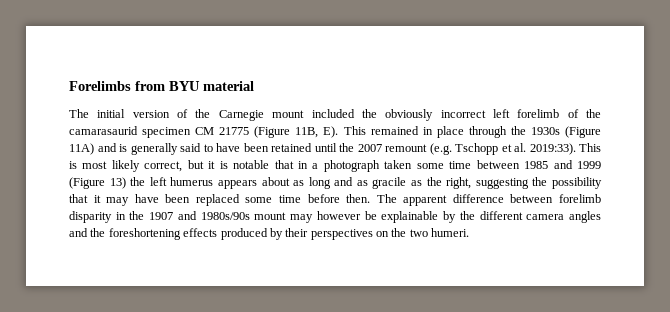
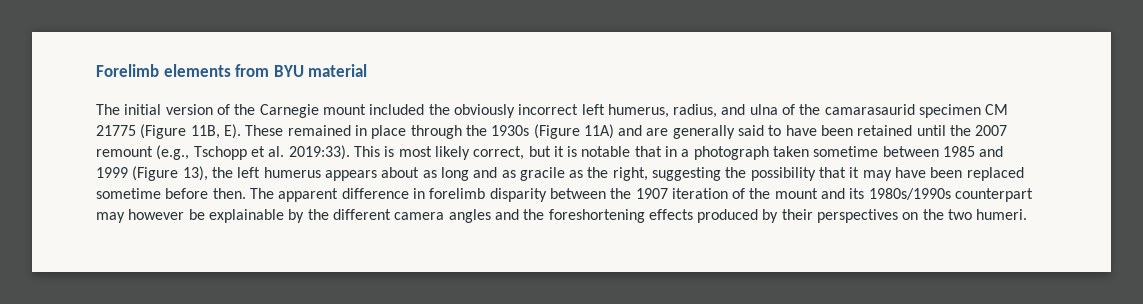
- Forelimbs from BYU material
+ Forelimb elements from BYU material
- The initial version of the Carnegie mount included the obviously incorrect left forelimb of the camarasaurid specimen CM 21775 (Figure 11B, E). This remained in place through the 1930s (Figure 11A) and is generally said to have been retained until the 2007 remount (e.g. Tschopp et al. 2019:33).
+ The initial version of the Carnegie mount included the obviously incorrect left humerus, radius, and ulna of the camarasaurid specimen CM 21775 (Figure 11B, E). These remained in place through the 1930s (Figure 11A) and are generally said to have been retained until the 2007 remount (e.g., Tschopp et al. 2019:33).
- This is most likely correct, but it is notable that in a photograph taken some time between 1985 and 1999 (Figure 13) the left humerus appears about as long and as gracile as the right, suggesting the possibility that it may have been replaced some time before then.
+ This is most likely correct, but it is notable that in a photograph taken sometime between 1985 and 1999 (Figure 13), the left humerus appears about as long and as gracile as the right, suggesting the possibility that it may have been replaced sometime before then.
- The apparent difference between forelimb disparity in the 1907 and 1980s/90s mount may however be explainable by the different camera angles and the foreshortening effects produced by their perspectives on the two humeri.
+ The apparent difference in forelimb disparity between the 1907 iteration of the mount and its 1980s/1990s counterpart may however be explainable by the different camera angles and the foreshortening effects produced by their perspectives on the two humeri.

